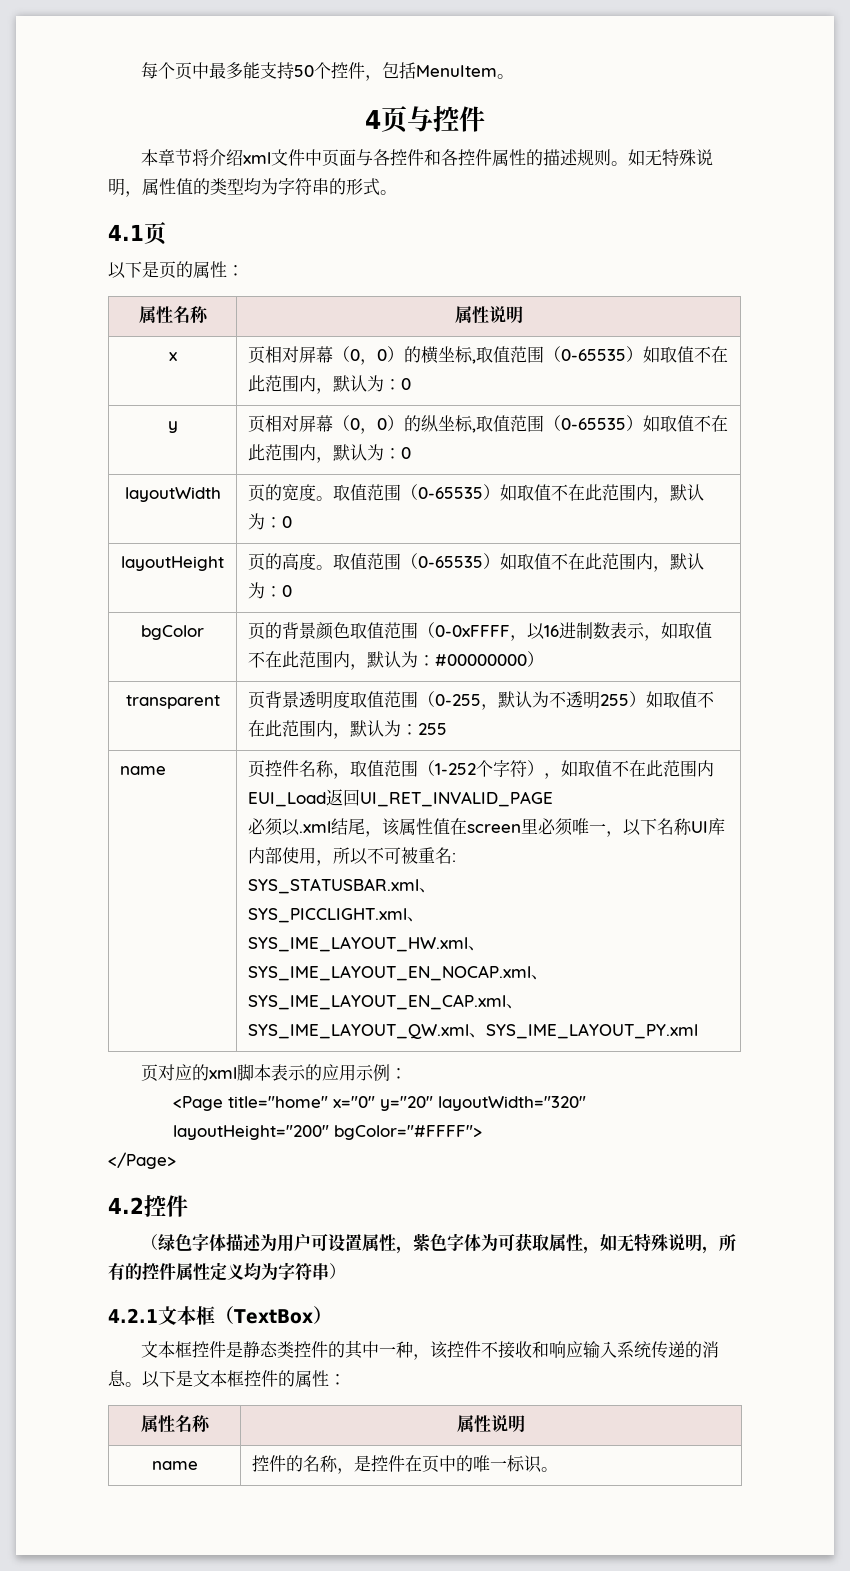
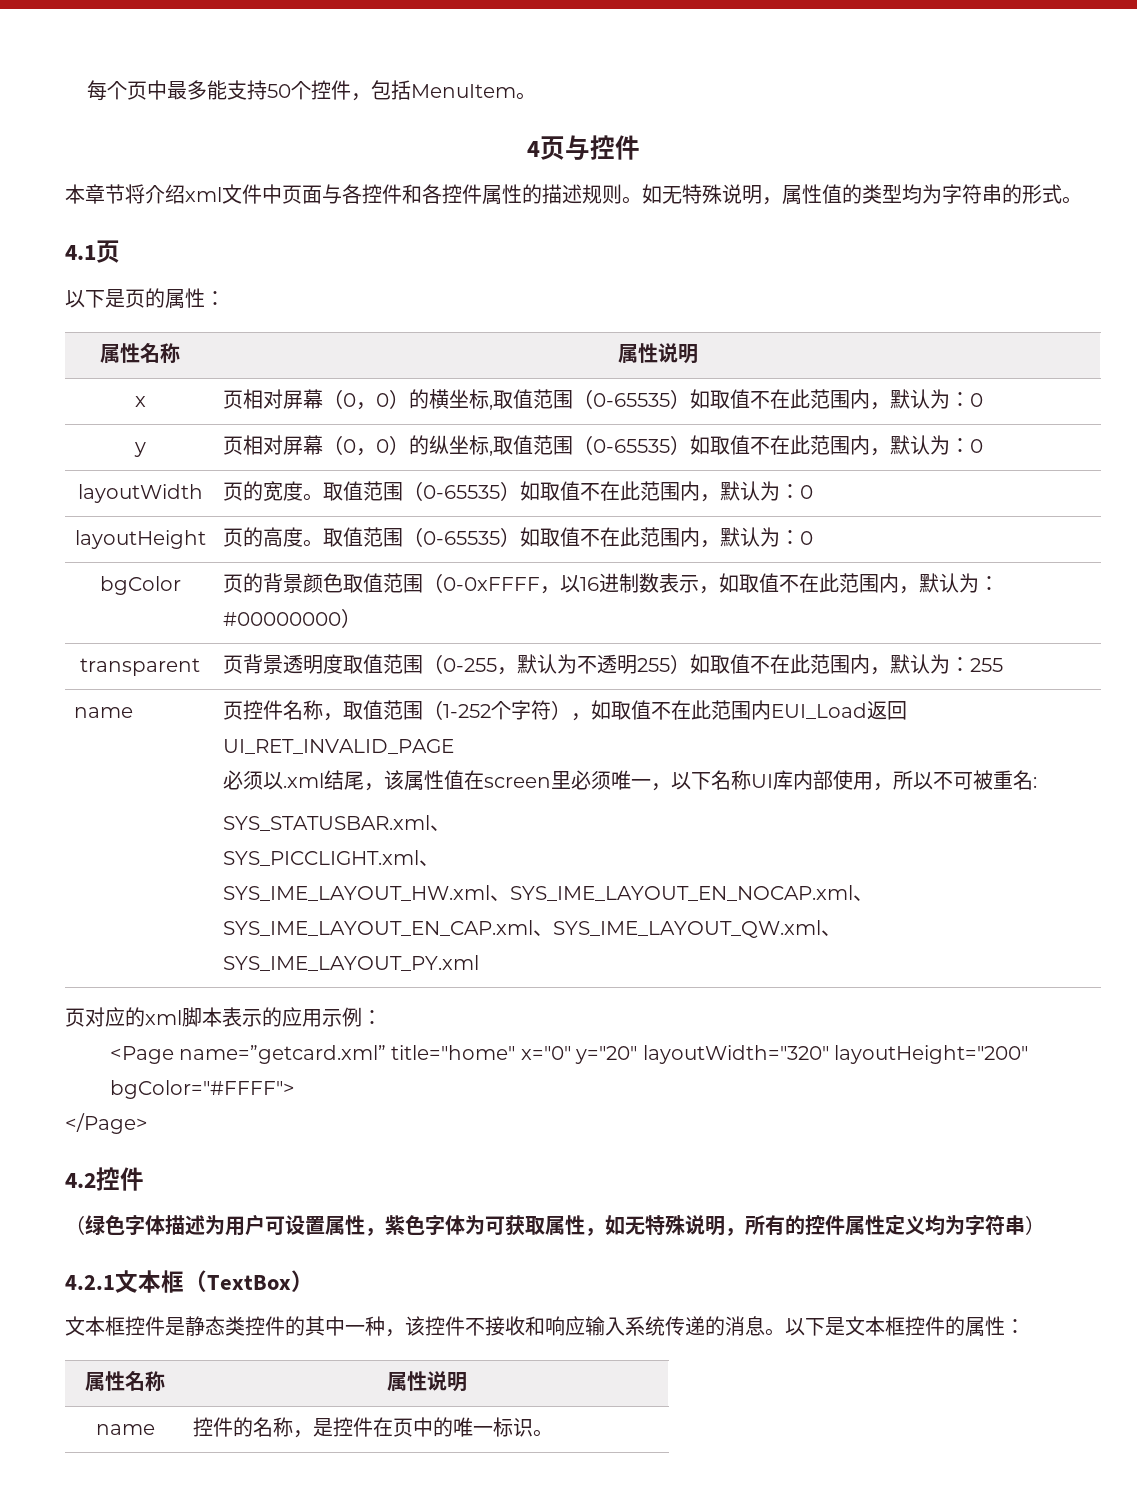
- <Page title="home" x="0" y="20" layoutWidth="320" layoutHeight="200" bgColor="#FFFF">
+ <Page name=”getcard.xml” title="home" x="0" y="20" layoutWidth="320" layoutHeight="200" bgColor="#FFFF">

